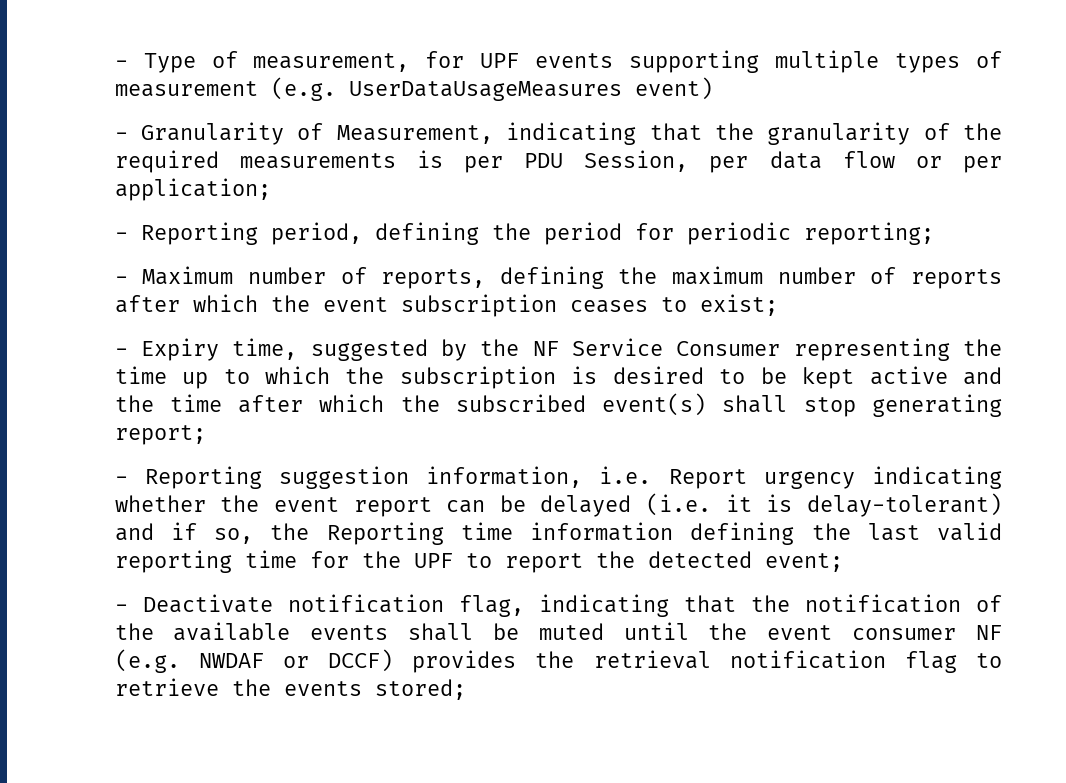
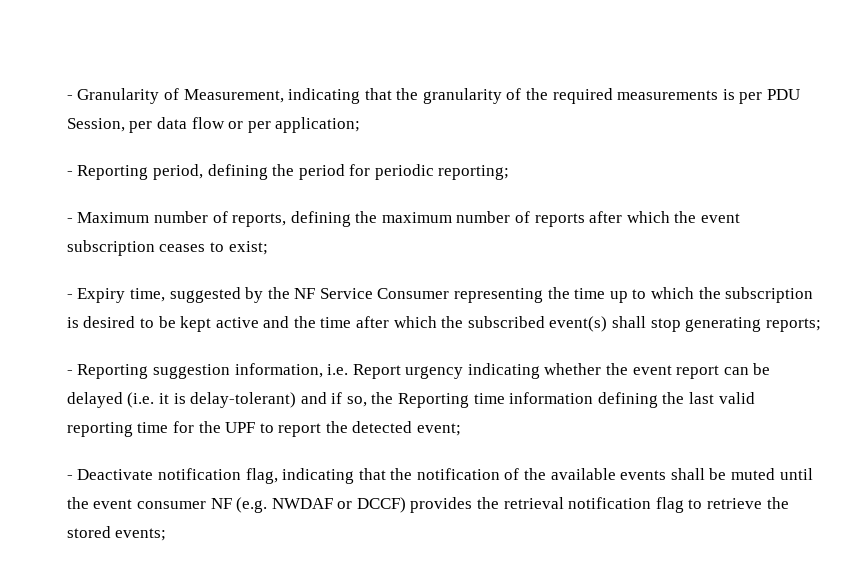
- - Type of measurement, for UPF events supporting multiple types of measurement (e.g. UserDataUsageMeasures event)
- - Expiry time, suggested by the NF Service Consumer representing the time up to which the subscription is desired to be kept active and the time after which the subscribed event(s) shall stop generating report;
+ - Expiry time, suggested by the NF Service Consumer representing the time up to which the subscription is desired to be kept active and the time after which the subscribed event(s) shall stop generating reports;
- - Deactivate notification flag, indicating that the notification of the available events shall be muted until the event consumer NF (e.g. NWDAF or DCCF) provides the retrieval notification flag to retrieve the events stored;
+ - Deactivate notification flag, indicating that the notification of the available events shall be muted until the event consumer NF (e.g. NWDAF or DCCF) provides the retrieval notification flag to retrieve the stored events;

